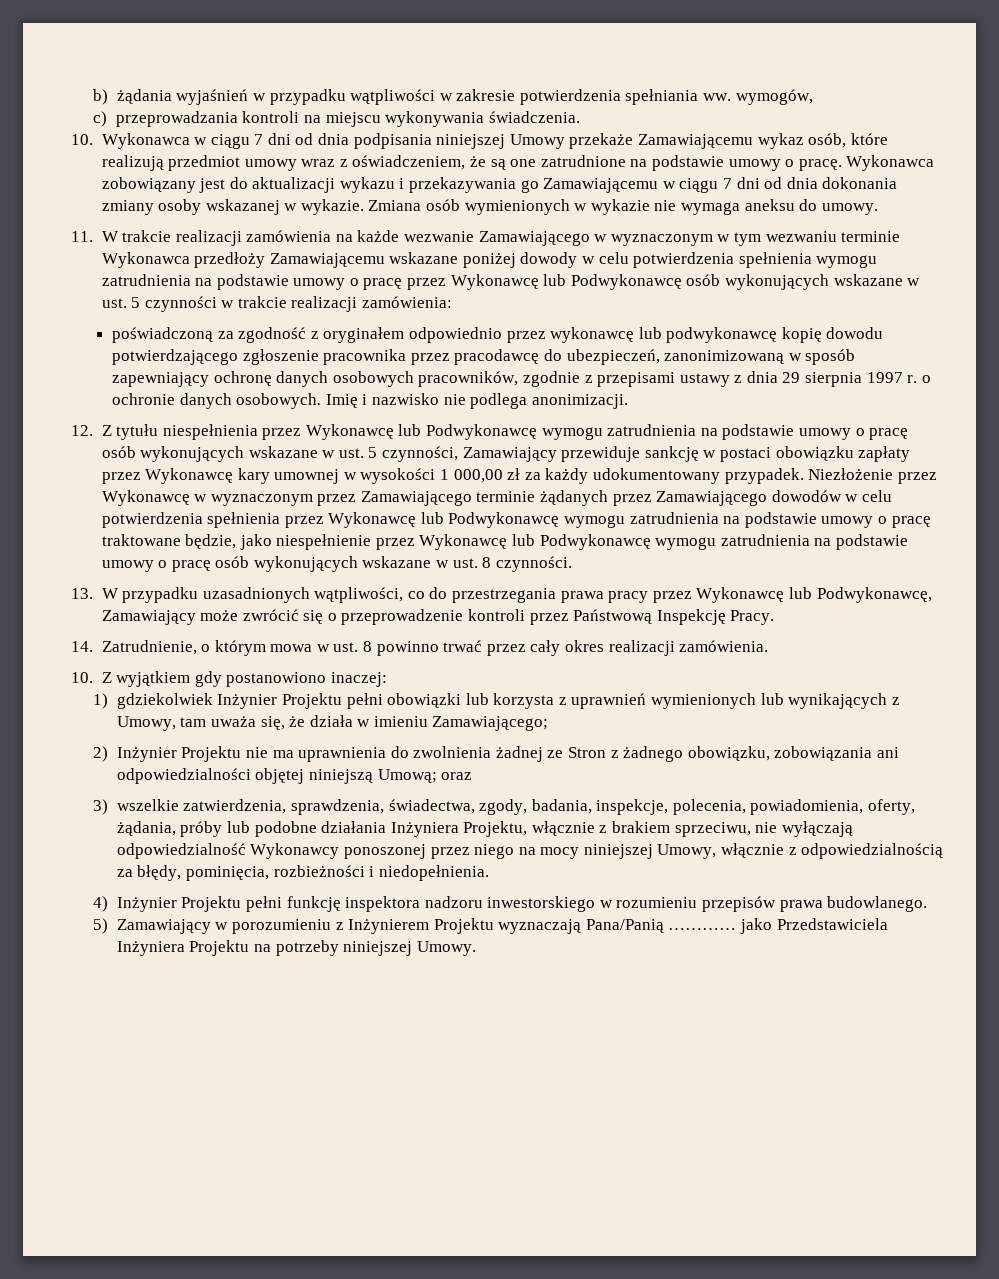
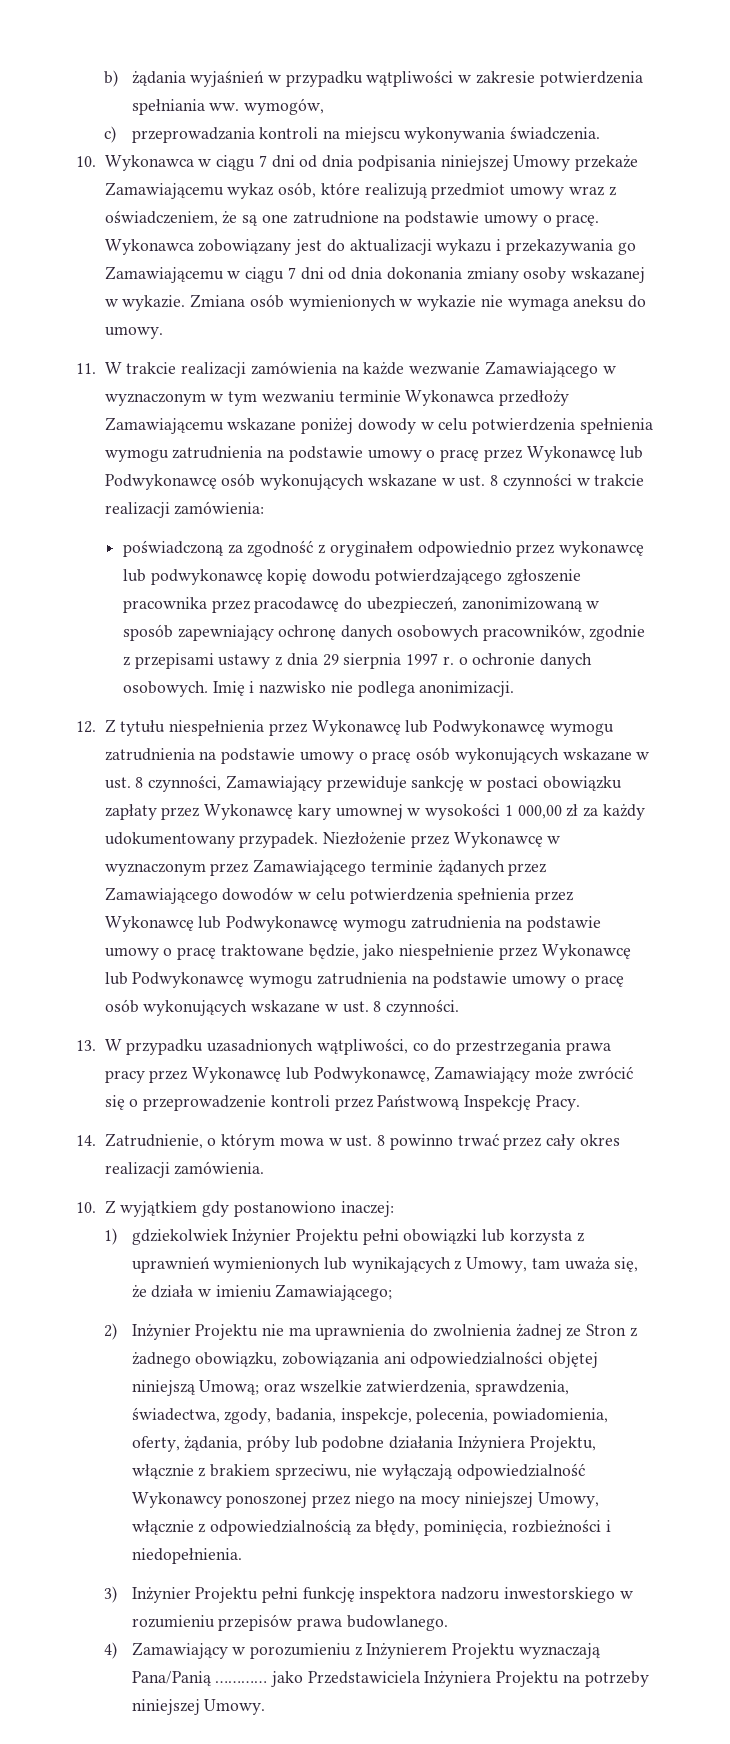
- 11. W trakcie realizacji zamówienia na każde wezwanie Zamawiającego w wyznaczonym w tym wezwaniu terminie Wykonawca przedłoży Zamawiającemu wskazane poniżej dowody w celu potwierdzenia spełnienia wymogu zatrudnienia na podstawie umowy o pracę przez Wykonawcę lub Podwykonawcę osób wykonujących wskazane w ust. 5 czynności w trakcie realizacji zamówienia:
+ 11. W trakcie realizacji zamówienia na każde wezwanie Zamawiającego w wyznaczonym w tym wezwaniu terminie Wykonawca przedłoży Zamawiającemu wskazane poniżej dowody w celu potwierdzenia spełnienia wymogu zatrudnienia na podstawie umowy o pracę przez Wykonawcę lub Podwykonawcę osób wykonujących wskazane w ust. 8 czynności w trakcie realizacji zamówienia:
- 12. Z tytułu niespełnienia przez Wykonawcę lub Podwykonawcę wymogu zatrudnienia na podstawie umowy o pracę osób wykonujących wskazane w ust. 5 czynności, Zamawiający przewiduje sankcję w postaci obowiązku zapłaty przez Wykonawcę kary umownej w wysokości 1 000,00 zł za każdy udokumentowany przypadek.
+ 12. Z tytułu niespełnienia przez Wykonawcę lub Podwykonawcę wymogu zatrudnienia na podstawie umowy o pracę osób wykonujących wskazane w ust. 8 czynności, Zamawiający przewiduje sankcję w postaci obowiązku zapłaty przez Wykonawcę kary umownej w wysokości 1 000,00 zł za każdy udokumentowany przypadek.
- oraz
- 3) wszelkie zatwierdzenia, sprawdzenia, świadectwa, zgody, badania, inspekcje, polecenia, powiadomienia, oferty, żądania, próby lub podobne działania Inżyniera Projektu, włącznie z brakiem sprzeciwu, nie wyłączają odpowiedzialność Wykonawcy ponoszonej przez niego na mocy niniejszej Umowy, włącznie z odpowiedzialnością za błędy, pominięcia, rozbieżności i niedopełnienia.
+ oraz wszelkie zatwierdzenia, sprawdzenia, świadectwa, zgody, badania, inspekcje, polecenia, powiadomienia, oferty, żądania, próby lub podobne działania Inżyniera Projektu, włącznie z brakiem sprzeciwu, nie wyłączają odpowiedzialność Wykonawcy ponoszonej przez niego na mocy niniejszej Umowy, włącznie z odpowiedzialnością za błędy, pominięcia, rozbieżności i niedopełnienia.
- 4) Inżynier Projektu pełni funkcję inspektora nadzoru inwestorskiego w rozumieniu przepisów prawa budowlanego.
+ 3) Inżynier Projektu pełni funkcję inspektora nadzoru inwestorskiego w rozumieniu przepisów prawa budowlanego.
- 5) Zamawiający w porozumieniu z Inżynierem Projektu wyznaczają Pana/Panią ………… jako Przedstawiciela Inżyniera Projektu na potrzeby niniejszej Umowy.
+ 4) Zamawiający w porozumieniu z Inżynierem Projektu wyznaczają Pana/Panią ………… jako Przedstawiciela Inżyniera Projektu na potrzeby niniejszej Umowy.

